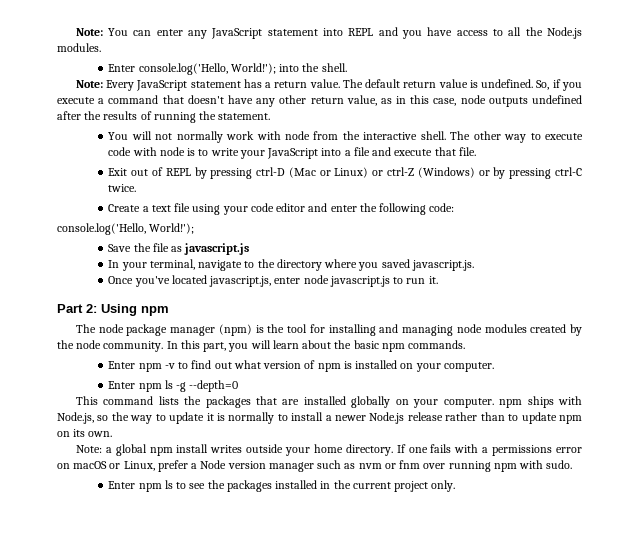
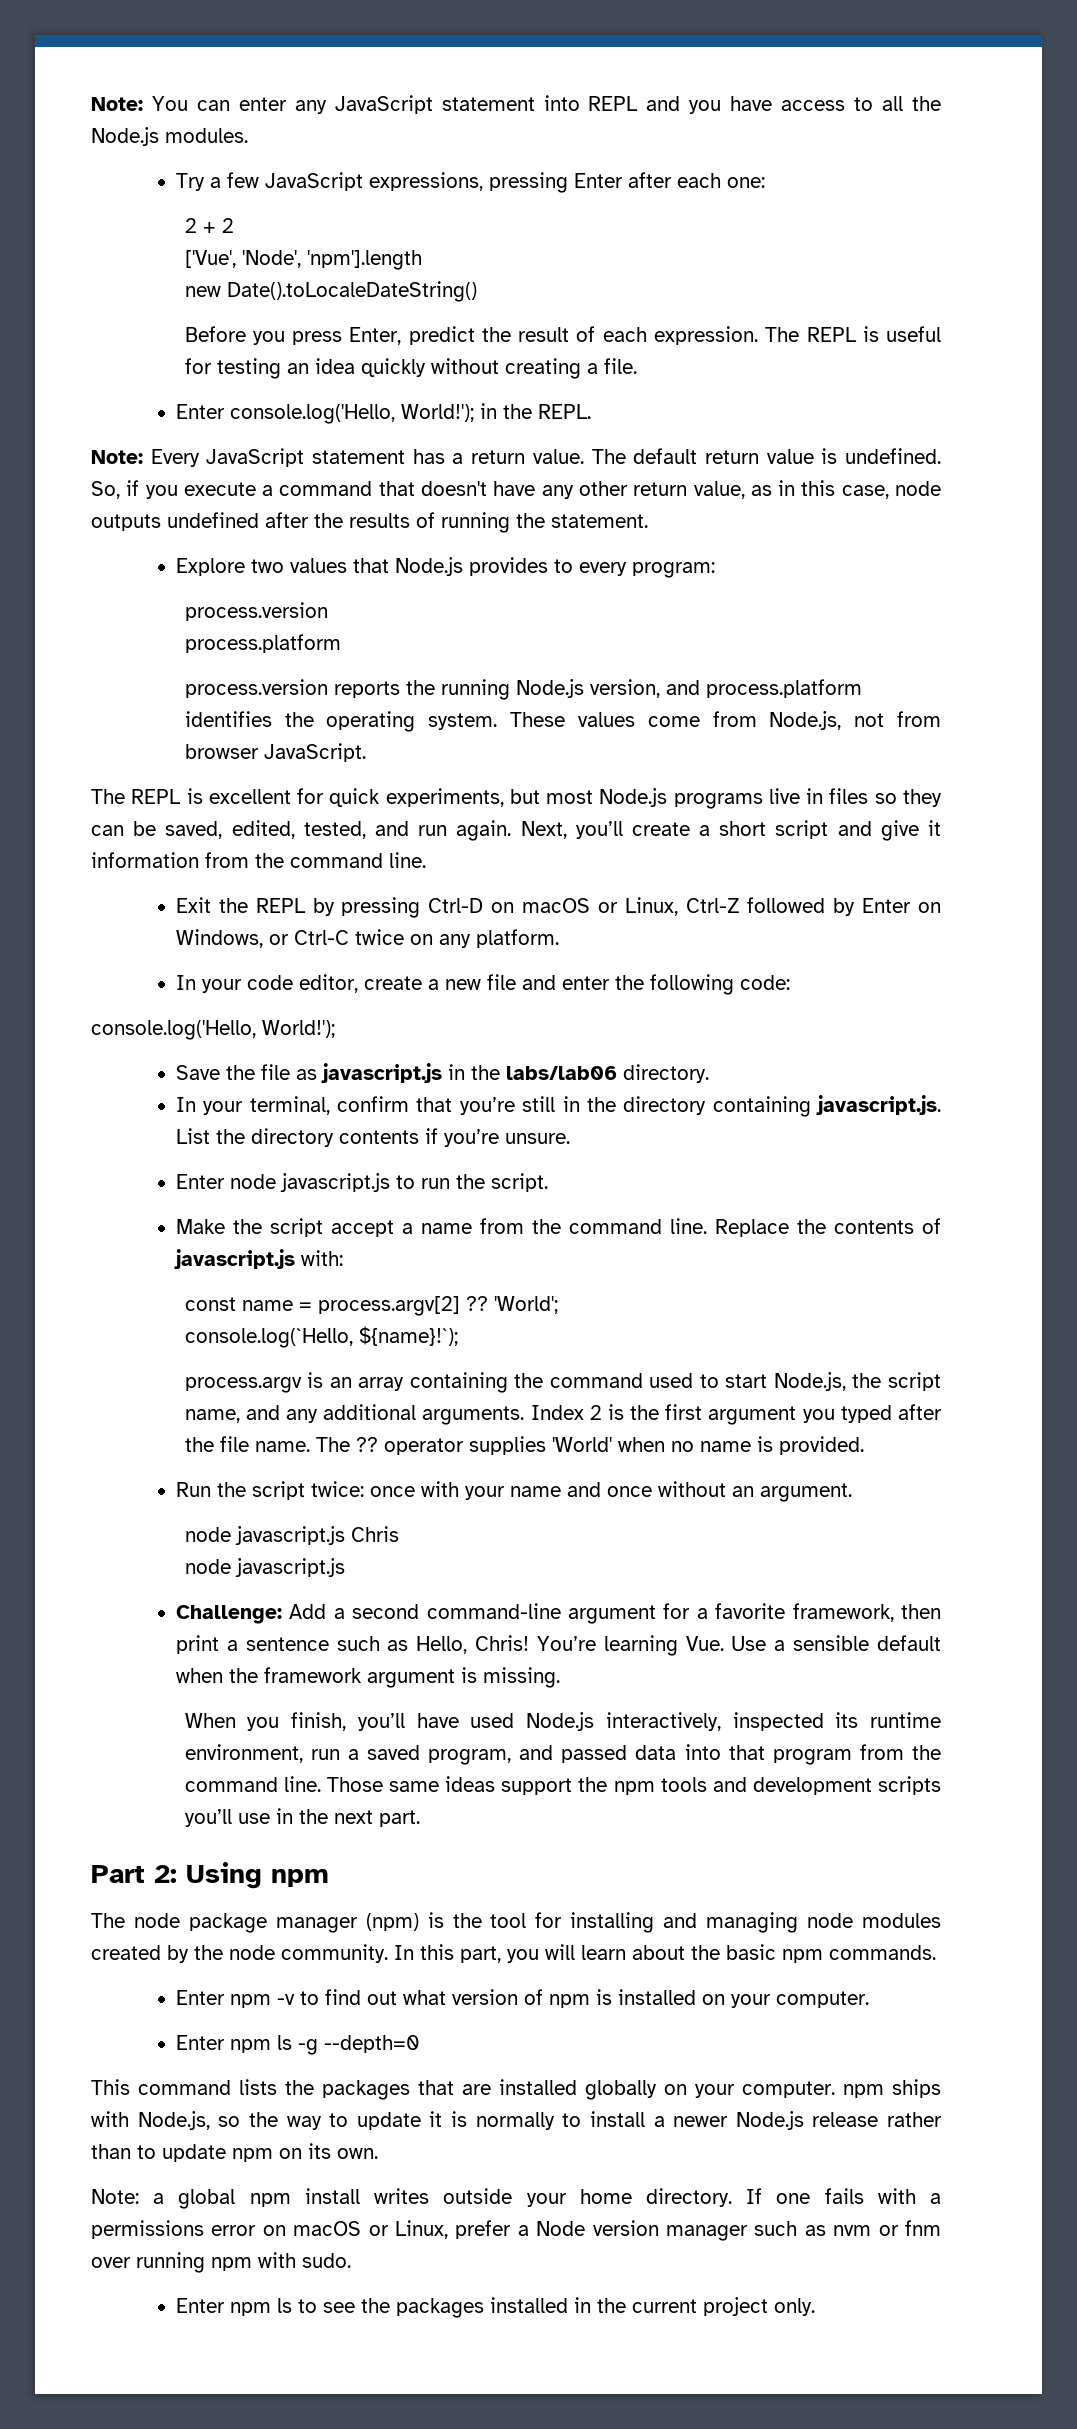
+ Try a few JavaScript expressions, pressing Enter after each one:
+ 2 + 2
+ ['Vue', 'Node', 'npm'].length
+ new Date().toLocaleDateString()
+ Before you press Enter, predict the result of each expression. The REPL is useful for testing an idea quickly without creating a file.
- Enter console.log('Hello, World!'); into the shell.
+ Enter console.log('Hello, World!'); in the REPL.
- You will not normally work with node from the interactive shell. The other way to execute code with node is to write your JavaScript into a file and execute that file.
+ Explore two values that Node.js provides to every program:
+ process.version
+ process.platform
+ process.version reports the running Node.js version, and process.platform identifies the operating system. These values come from Node.js, not from browser JavaScript.
+ The REPL is excellent for quick experiments, but most Node.js programs live in files so they can be saved, edited, tested, and run again. Next, you’ll create a short script and give it information from the command line.
- Exit out of REPL by pressing ctrl-D (Mac or Linux) or ctrl-Z (Windows) or by pressing ctrl-C twice.
- Create a text file using your code editor and enter the following code:
+ Exit the REPL by pressing Ctrl-D on macOS or Linux, Ctrl-Z followed by Enter on Windows, or Ctrl-C twice on any platform.
+ In your code editor, create a new file and enter the following code:
- Save the file as javascript.js
+ Save the file as javascript.js in the labs/lab06 directory.
- In your terminal, navigate to the directory where you saved javascript.js.
- Once you've located javascript.js, enter node javascript.js to run it.
+ In your terminal, confirm that you’re still in the directory containing javascript.js. List the directory contents if you’re unsure.
+ Enter node javascript.js to run the script.
+ Make the script accept a name from the command line. Replace the contents of javascript.js with:
+ const name = process.argv[2] ?? 'World';
+ console.log(`Hello, ${name}!`);
+ process.argv is an array containing the command used to start Node.js, the script name, and any additional arguments. Index 2 is the first argument you typed after the file name. The ?? operator supplies 'World' when no name is provided.
+ Run the script twice: once with your name and once without an argument.
+ node javascript.js Chris
+ node javascript.js
+ Challenge: Add a second command-line argument for a favorite framework, then print a sentence such as Hello, Chris! You’re learning Vue. Use a sensible default when the framework argument is missing.
+ When you finish, you’ll have used Node.js interactively, inspected its runtime environment, run a saved program, and passed data into that program from the command line. Those same ideas support the npm tools and development scripts you’ll use in the next part.

